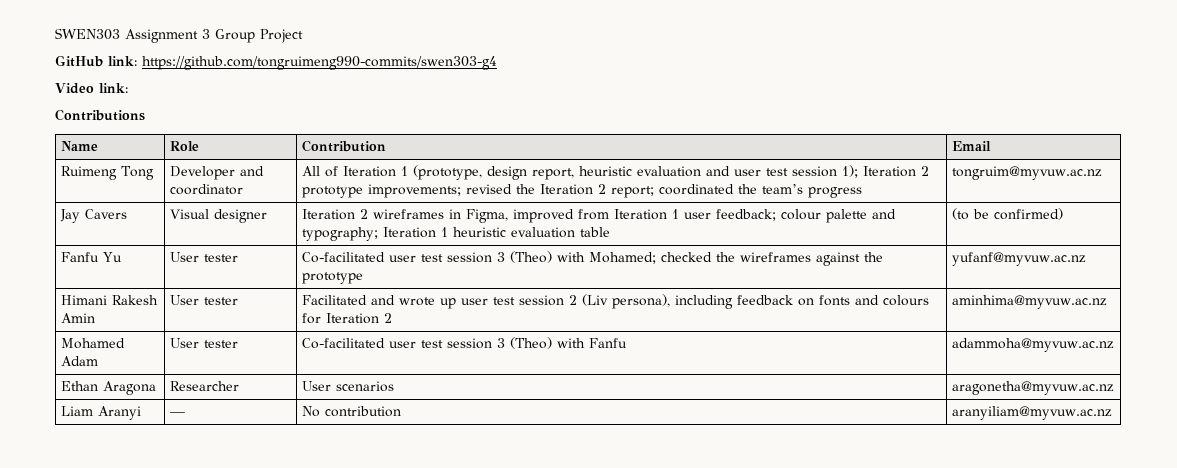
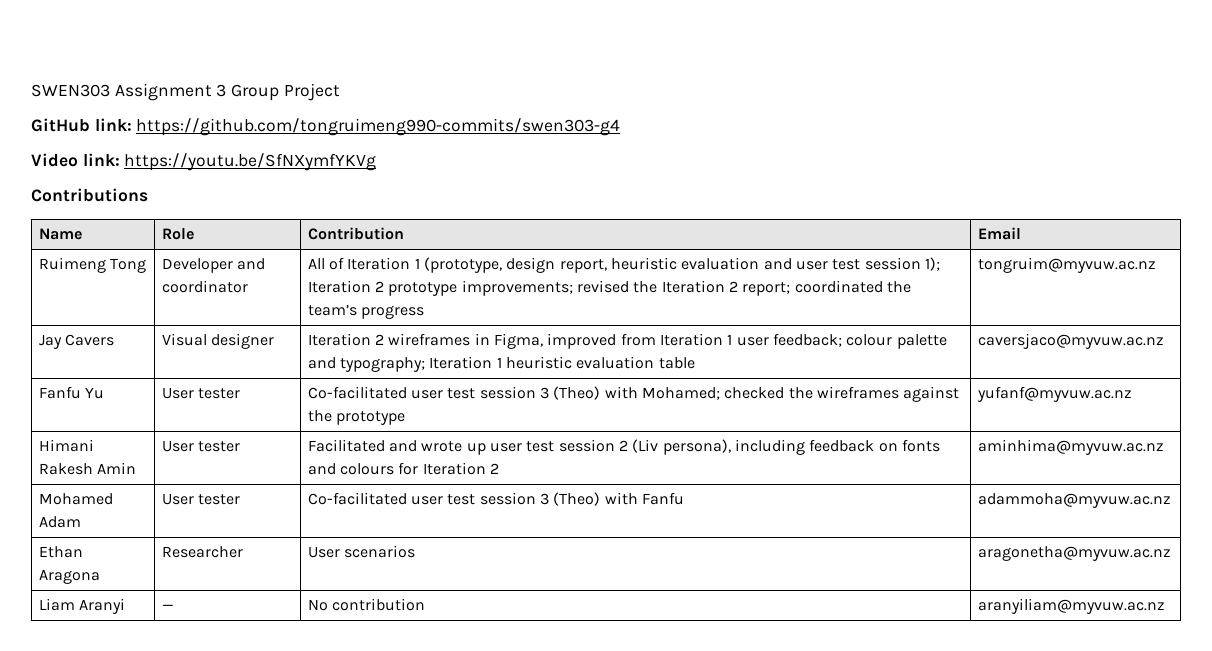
- Video link:
+ Video link: https://youtu.be/SfNXymfYKVg
- Jay Cavers | Visual designer | Iteration 2 wireframes in Figma, improved from Iteration 1 user feedback; colour palette and typography; Iteration 1 heuristic evaluation table | (to be confirmed)
+ Jay Cavers | Visual designer | Iteration 2 wireframes in Figma, improved from Iteration 1 user feedback; colour palette and typography; Iteration 1 heuristic evaluation table | caversjaco@myvuw.ac.nz

